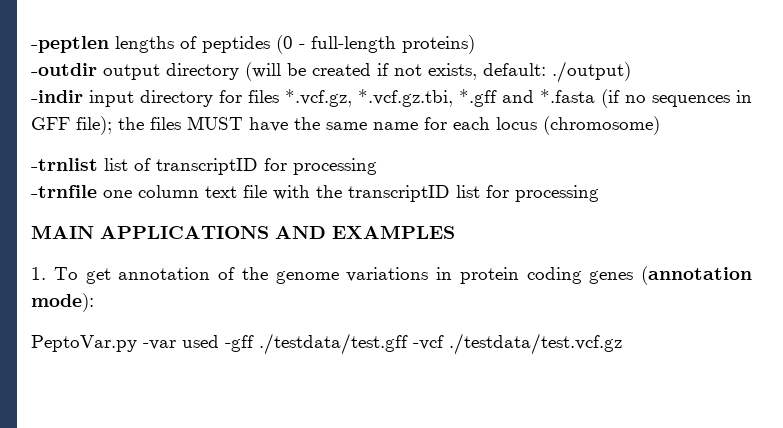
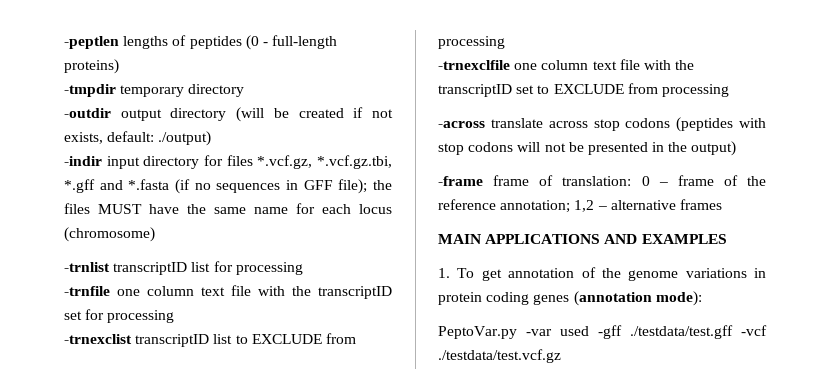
+ -tmpdir temporary directory
- -trnlist list of transcriptID for processing
+ -trnlist transcriptID list for processing
- -trnfile one column text file with the transcriptID list for processing
+ -trnfile one column text file with the transcriptID set for processing
+ -trnexclist transcriptID list to EXCLUDE from processing
+ -trnexclfile one column text file with the transcriptID set to EXCLUDE from processing
+ -across translate across stop codons (peptides with stop codons will not be presented in the output)
+ -frame frame of translation: 0 – frame of the reference annotation; 1,2 – alternative frames

